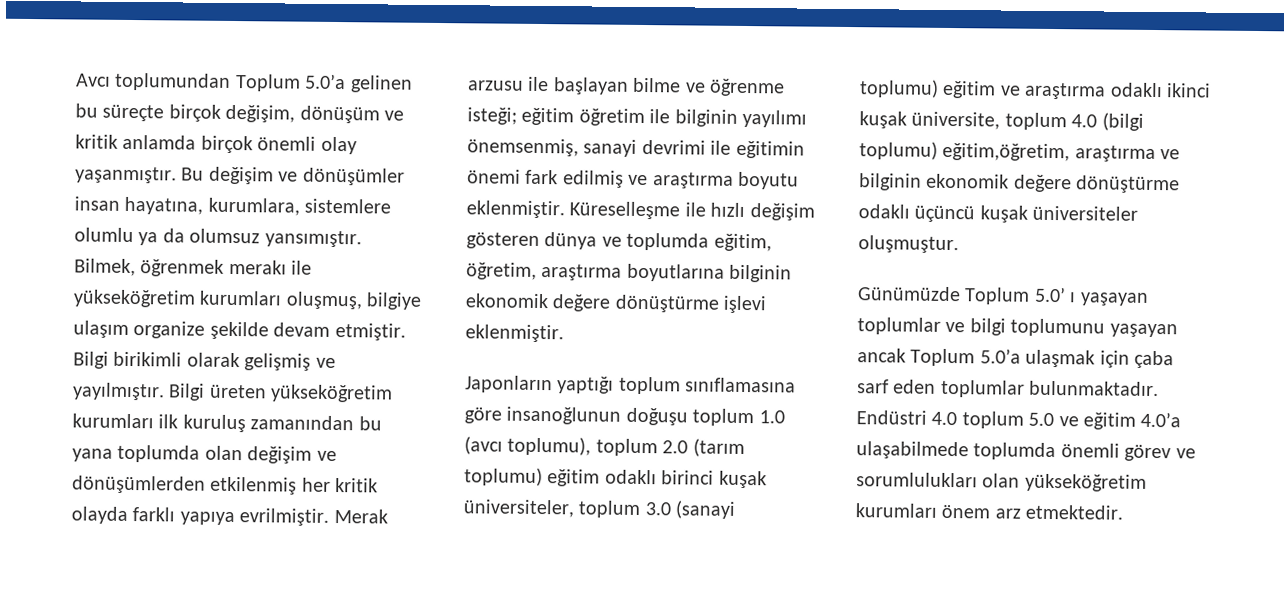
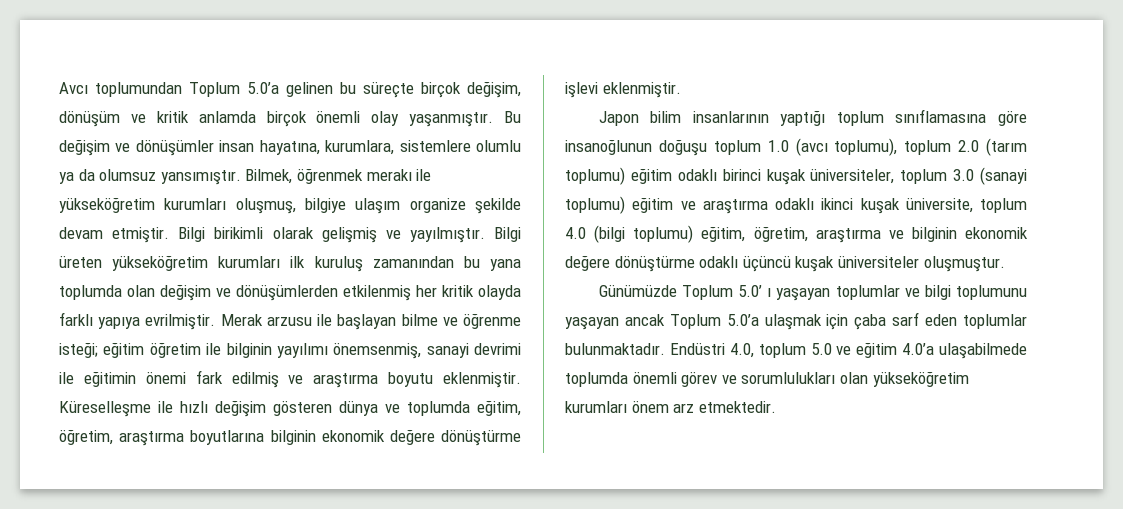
- Japonların yaptığı toplum sınıflamasına göre insanoğlunun doğuşu toplum 1.0 (avcı toplumu), toplum 2.0 (tarım toplumu) eğitim odaklı birinci kuşak üniversiteler, toplum 3.0 (sanayi toplumu) eğitim ve araştırma odaklı ikinci kuşak üniversite, toplum 4.0 (bilgi toplumu) eğitim,öğretim, araştırma ve bilginin ekonomik değere dönüştürme odaklı üçüncü kuşak üniversiteler oluşmuştur.
+ Japon bilim insanlarının yaptığı toplum sınıflamasına göre insanoğlunun doğuşu toplum 1.0 (avcı toplumu), toplum 2.0 (tarım toplumu) eğitim odaklı birinci kuşak üniversiteler, toplum 3.0 (sanayi toplumu) eğitim ve araştırma odaklı ikinci kuşak üniversite, toplum 4.0 (bilgi toplumu) eğitim, öğretim, araştırma ve bilginin ekonomik değere dönüştürme odaklı üçüncü kuşak üniversiteler oluşmuştur.
- Endüstri 4.0 toplum 5.0 ve eğitim 4.0’a ulaşabilmede toplumda önemli görev ve sorumlulukları olan yükseköğretim kurumları önem arz etmektedir.
+ Endüstri 4.0, toplum 5.0 ve eğitim 4.0’a ulaşabilmede toplumda önemli görev ve sorumlulukları olan yükseköğretim kurumları önem arz etmektedir.

